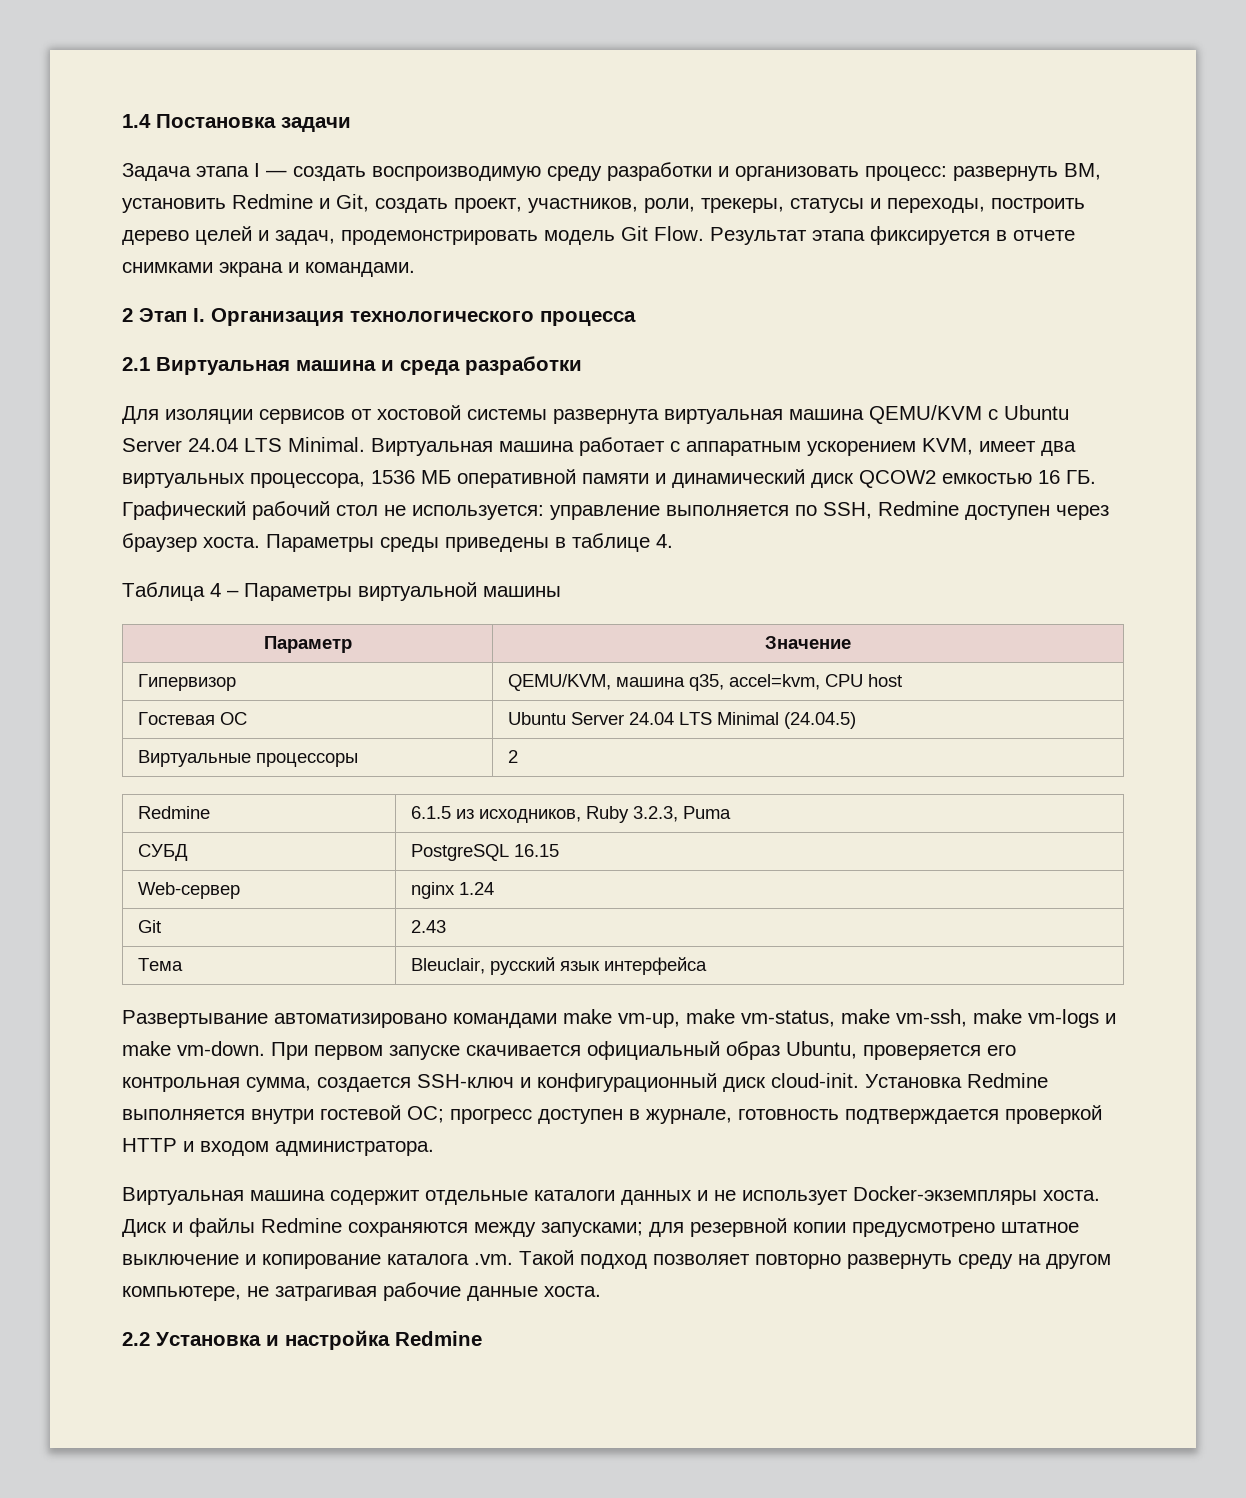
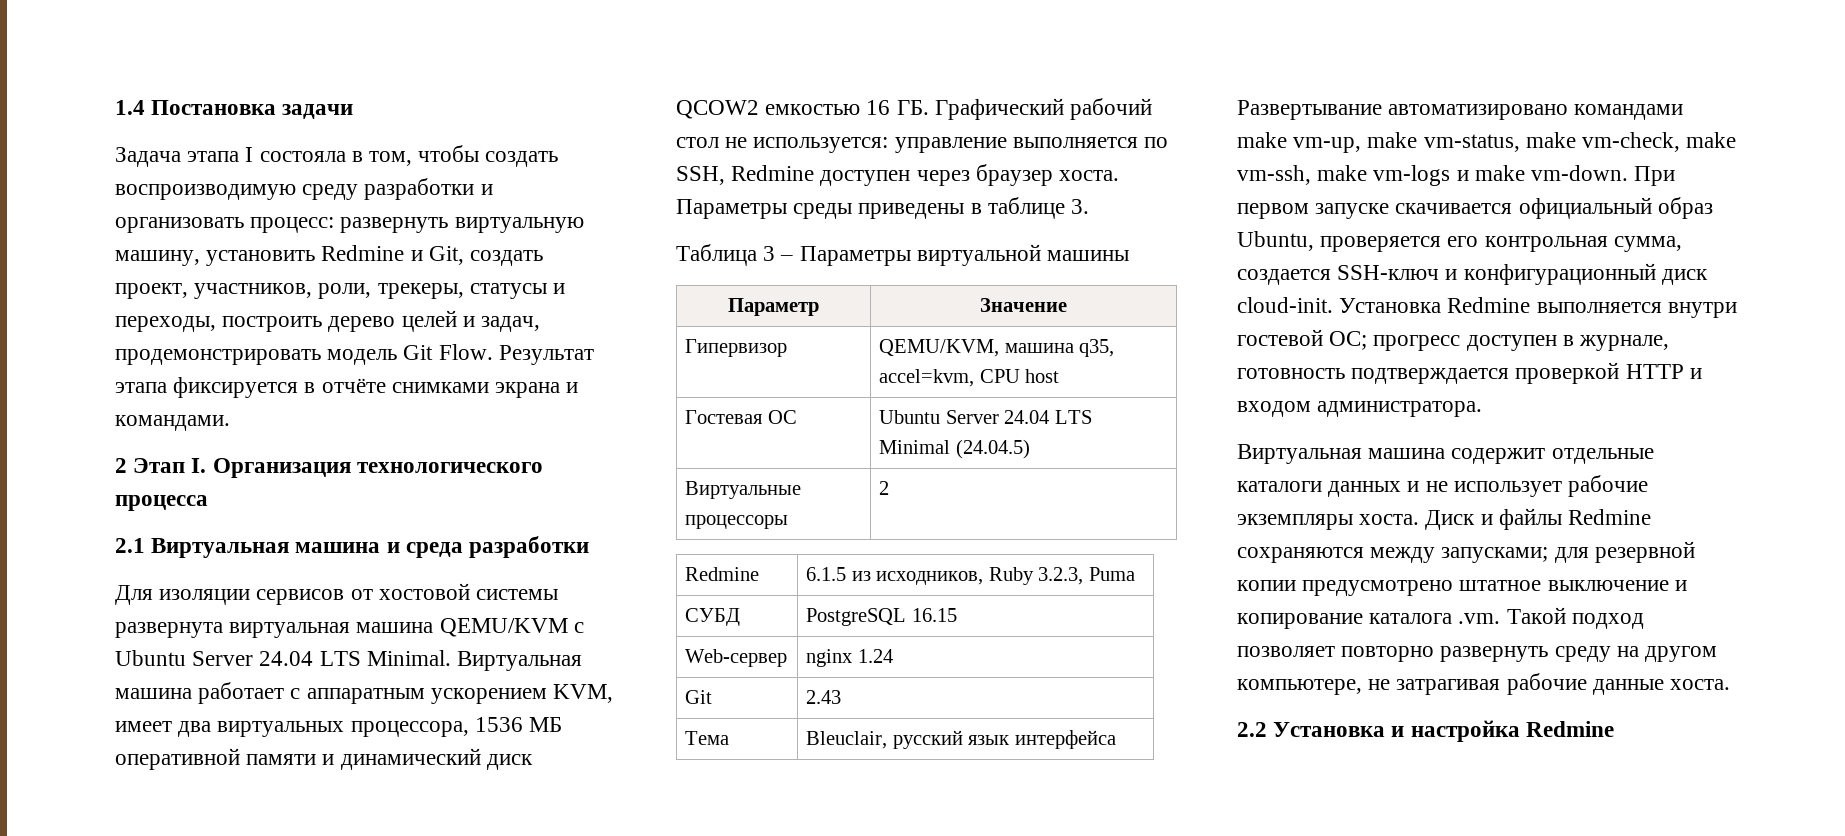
- Задача этапа I — создать воспроизводимую среду разработки и организовать процесс: развернуть ВМ, установить Redmine и Git, создать проект, участников, роли, трекеры, статусы и переходы, построить дерево целей и задач, продемонстрировать модель Git Flow.
+ Задача этапа I состояла в том, чтобы создать воспроизводимую среду разработки и организовать процесс: развернуть виртуальную машину, установить Redmine и Git, создать проект, участников, роли, трекеры, статусы и переходы, построить дерево целей и задач, продемонстрировать модель Git Flow.
- Результат этапа фиксируется в отчете снимками экрана и командами.
+ Результат этапа фиксируется в отчёте снимками экрана и командами.
- Параметры среды приведены в таблице 4.
+ Параметры среды приведены в таблице 3.
- Таблица 4 – Параметры виртуальной машины
+ Таблица 3 – Параметры виртуальной машины
- Развертывание автоматизировано командами make vm-up, make vm-status, make vm-ssh, make vm-logs и make vm-down.
+ Развертывание автоматизировано командами make vm-up, make vm-status, make vm-check, make vm-ssh, make vm-logs и make vm-down.
- Виртуальная машина содержит отдельные каталоги данных и не использует Docker-экземпляры хоста.
+ Виртуальная машина содержит отдельные каталоги данных и не использует рабочие экземпляры хоста.

